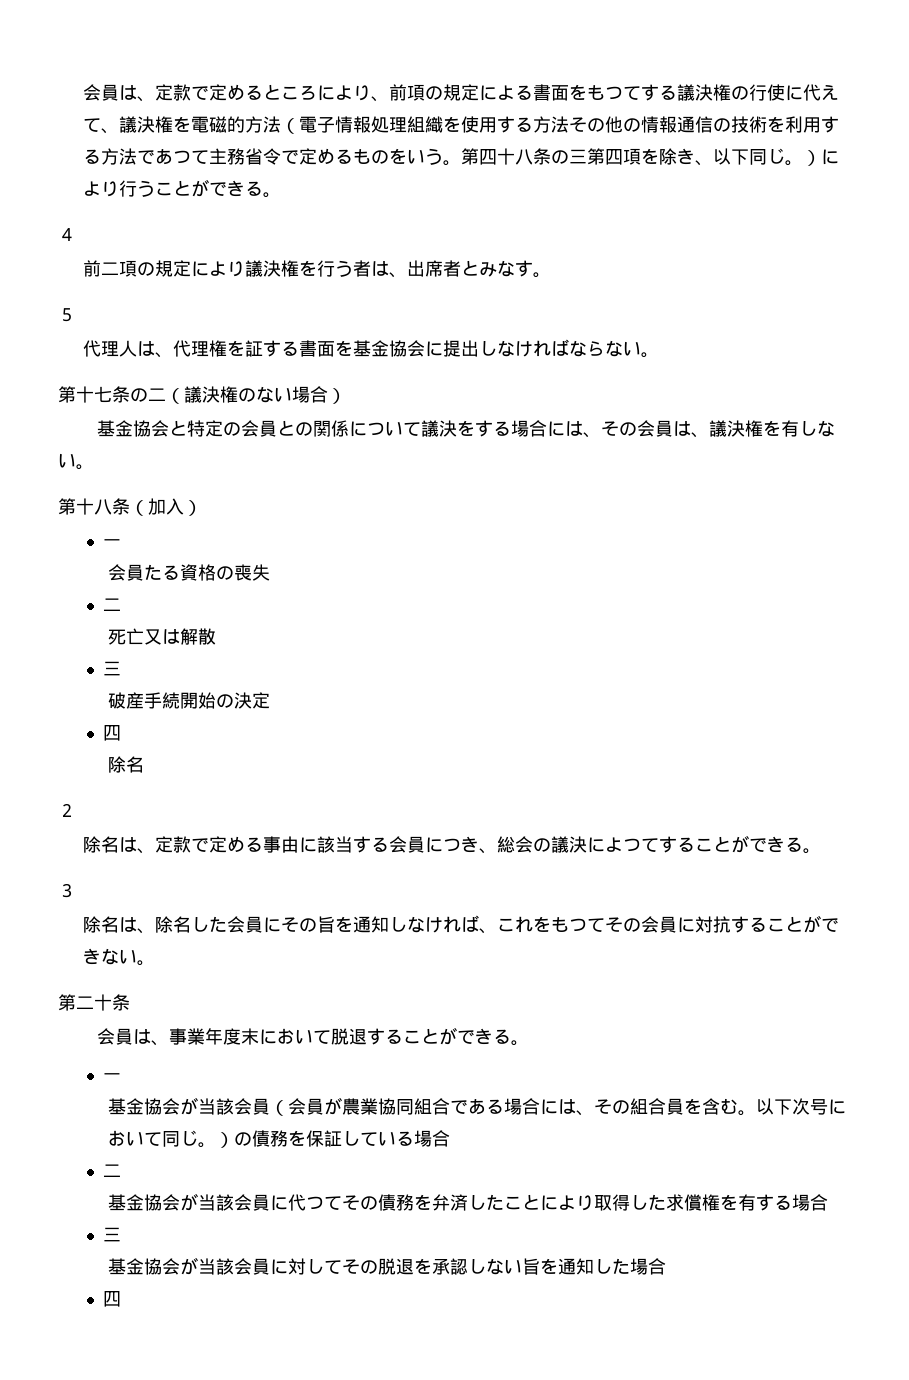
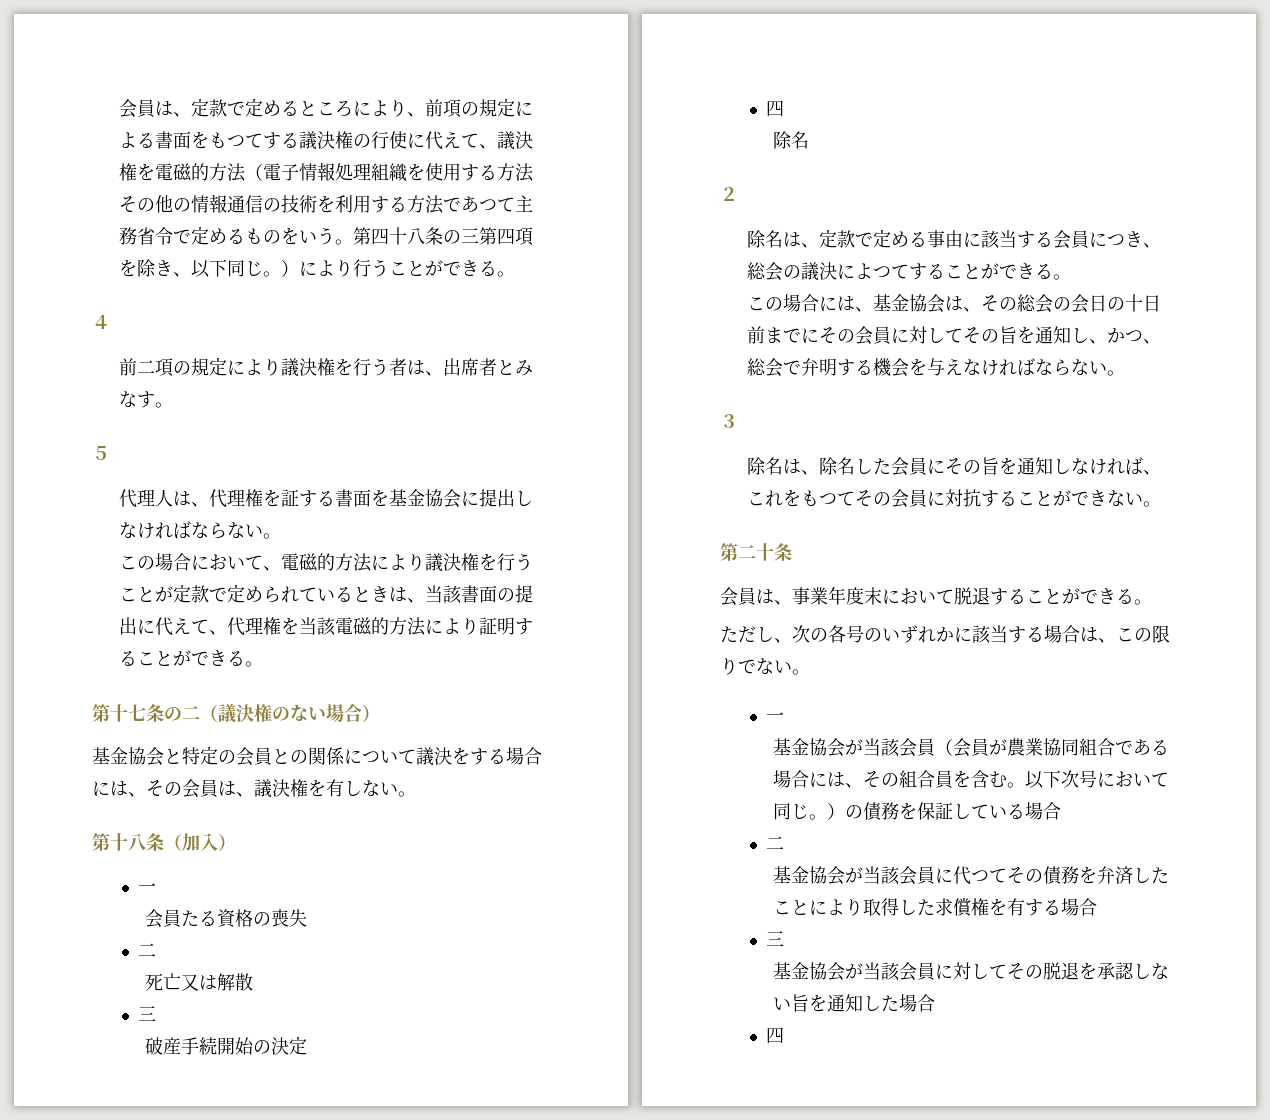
+ この場合において、電磁的方法により議決権を行うことが定款で定められているときは、当該書面の提出に代えて、代理権を当該電磁的方法により証明することができる。
+ この場合には、基金協会は、その総会の会日の十日前までにその会員に対してその旨を通知し、かつ、総会で弁明する機会を与えなければならない。
+ ただし、次の各号のいずれかに該当する場合は、この限りでない。

